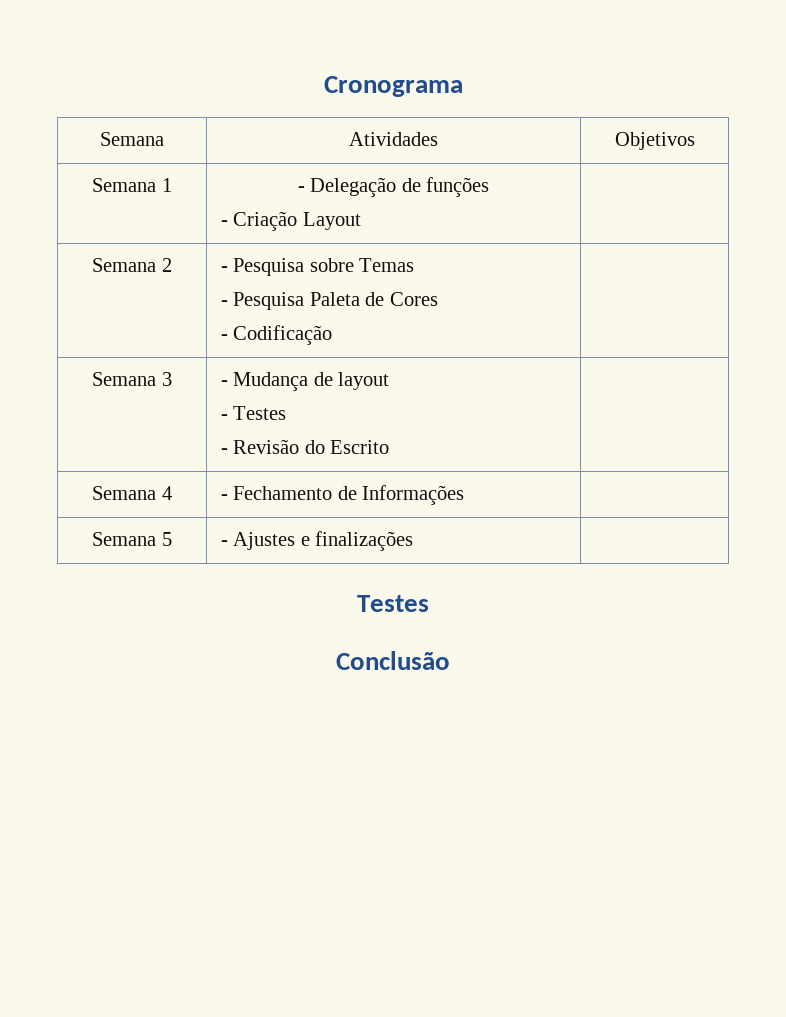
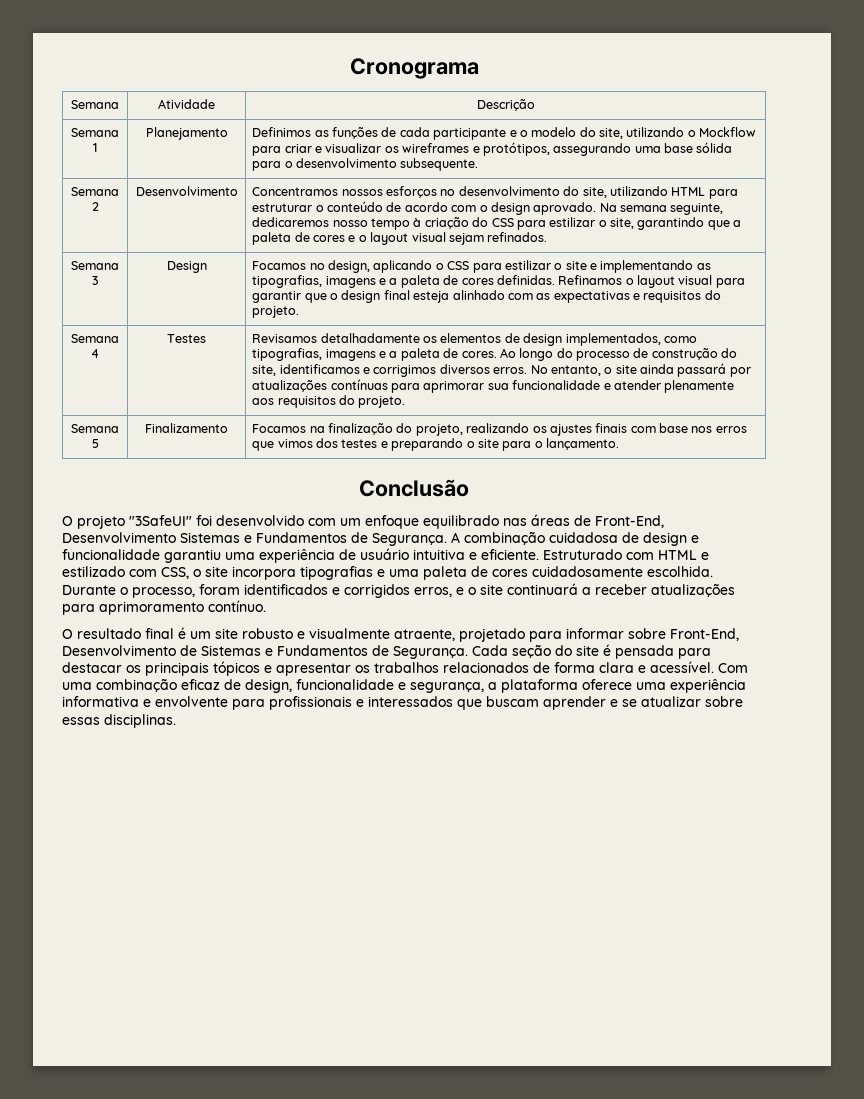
- Semana | Atividades | Objetivos
+ Semana | Atividade | Descrição
- Semana 1 | - Delegação de funções
- - Criação Layout |
- Semana 2 | - Pesquisa sobre Temas
- - Pesquisa Paleta de Cores
- - Codificação |
- Semana 3 | - Mudança de layout
- - Testes
- - Revisão do Escrito |
- Semana 4 | - Fechamento de Informações |
- Semana 5 | - Ajustes e finalizações |
- Testes
+ Semana 1 | Planejamento | Definimos as funções de cada participante e o modelo do site, utilizando o Mockflow para criar e visualizar os wireframes e protótipos, assegurando uma base sólida para o desenvolvimento subsequente.
+ Semana 2 | Desenvolvimento | Concentramos nossos esforços no desenvolvimento do site, utilizando HTML para estruturar o conteúdo de acordo com o design aprovado. Na semana seguinte, dedicaremos nosso tempo à criação do CSS para estilizar o site, garantindo que a paleta de cores e o layout visual sejam refinados.
+ Semana 3 | Design | Focamos no design, aplicando o CSS para estilizar o site e implementando as tipografias, imagens e a paleta de cores definidas. Refinamos o layout visual para garantir que o design final esteja alinhado com as expectativas e requisitos do projeto.
+ Semana 4 | Testes | Revisamos detalhadamente os elementos de design implementados, como tipografias, imagens e a paleta de cores. Ao longo do processo de construção do site, identificamos e corrigimos diversos erros. No entanto, o site ainda passará por atualizações contínuas para aprimorar sua funcionalidade e atender plenamente aos requisitos do projeto.
+ Semana 5 | Finalizamento | Focamos na finalização do projeto, realizando os ajustes finais com base nos erros que vimos dos testes e preparando o site para o lançamento.
  Conclusão
+ O projeto "3SafeUI" foi desenvolvido com um enfoque equilibrado nas áreas de Front-End, Desenvolvimento Sistemas e Fundamentos de Segurança. A combinação cuidadosa de design e funcionalidade garantiu uma experiência de usuário intuitiva e eficiente. Estruturado com HTML e estilizado com CSS, o site incorpora tipografias e uma paleta de cores cuidadosamente escolhida. Durante o processo, foram identificados e corrigidos erros, e o site continuará a receber atualizações para aprimoramento contínuo.
+ O resultado final é um site robusto e visualmente atraente, projetado para informar sobre Front-End, Desenvolvimento de Sistemas e Fundamentos de Segurança. Cada seção do site é pensada para destacar os principais tópicos e apresentar os trabalhos relacionados de forma clara e acessível. Com uma combinação eficaz de design, funcionalidade e segurança, a plataforma oferece uma experiência informativa e envolvente para profissionais e interessados que buscam aprender e se atualizar sobre essas disciplinas.

